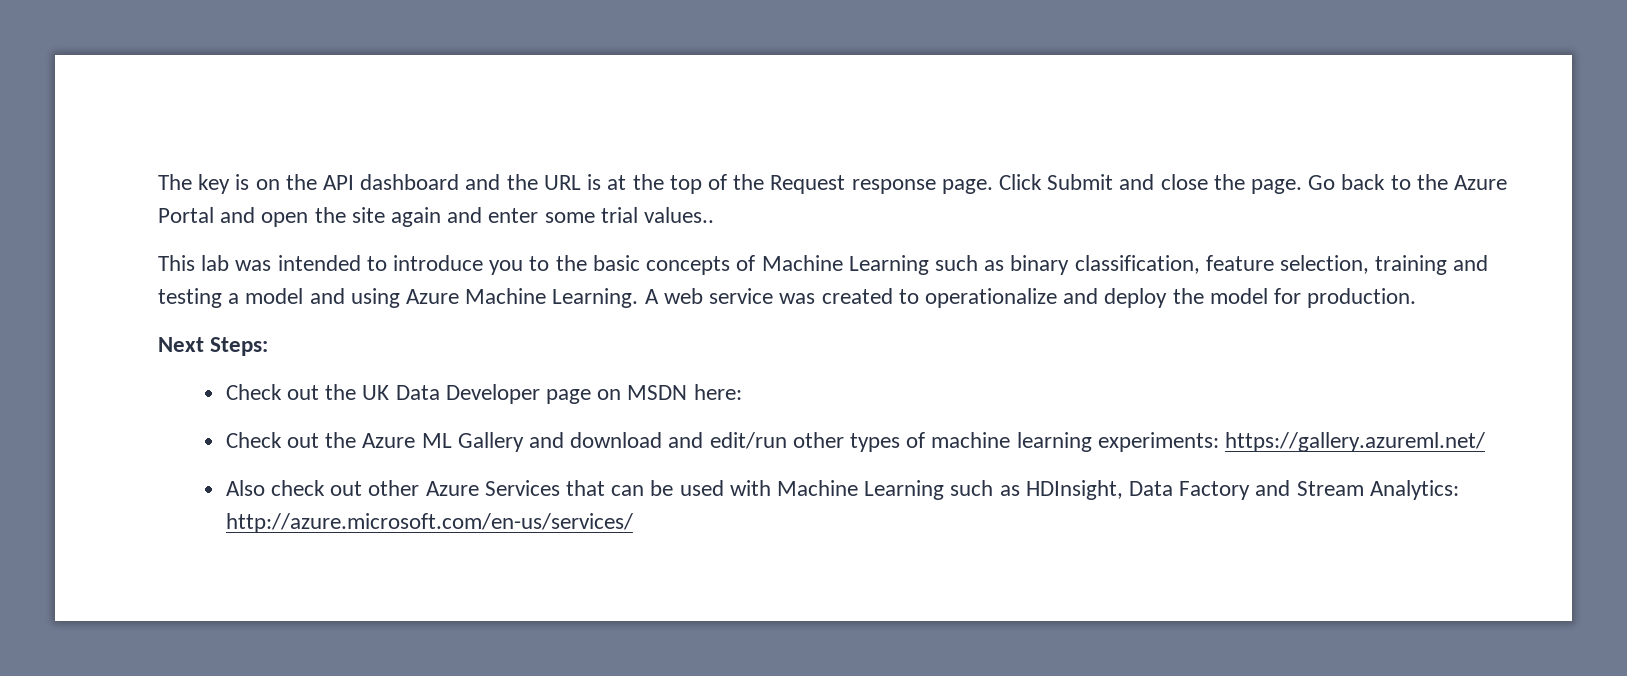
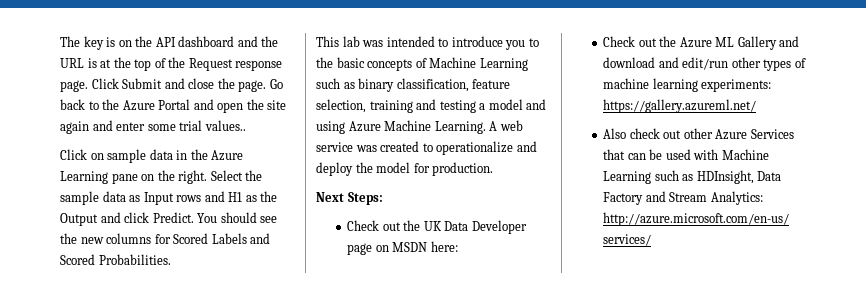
+ Click on sample data in the Azure Learning pane on the right. Select the sample data as Input rows and H1 as the Output and click Predict. You should see the new columns for Scored Labels and Scored Probabilities.

